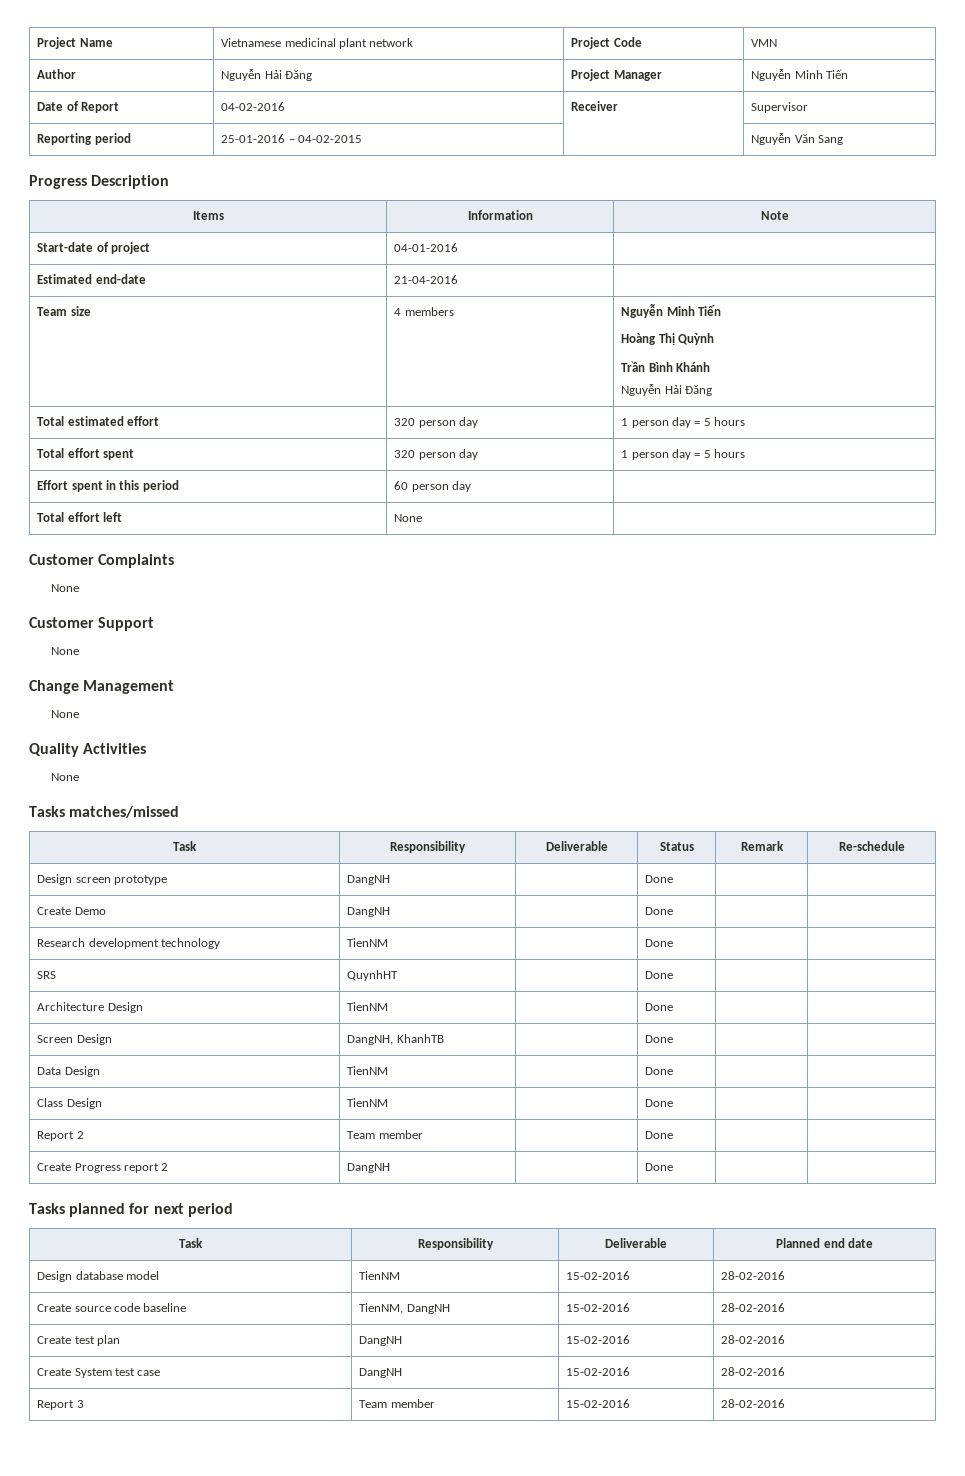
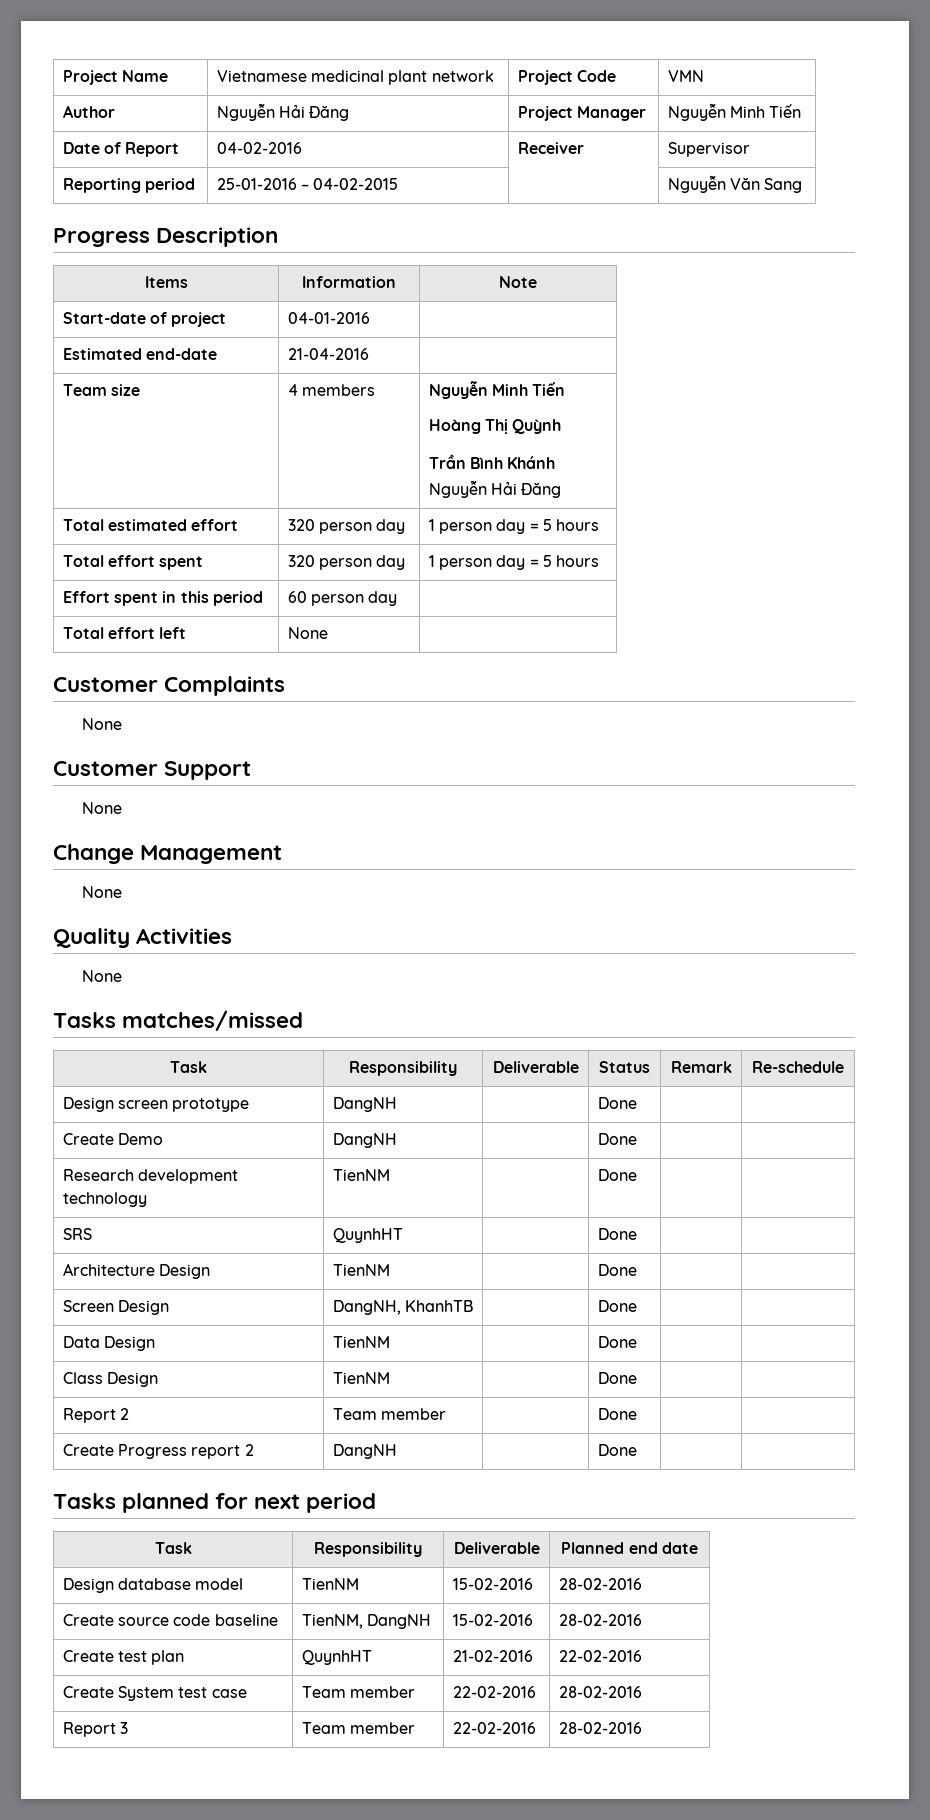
- Create test plan | DangNH | 15-02-2016 | 28-02-2016
+ Create test plan | QuynhHT | 21-02-2016 | 22-02-2016
- Create System test case | DangNH | 15-02-2016 | 28-02-2016
+ Create System test case | Team member | 22-02-2016 | 28-02-2016
- Report 3 | Team member | 15-02-2016 | 28-02-2016
+ Report 3 | Team member | 22-02-2016 | 28-02-2016

